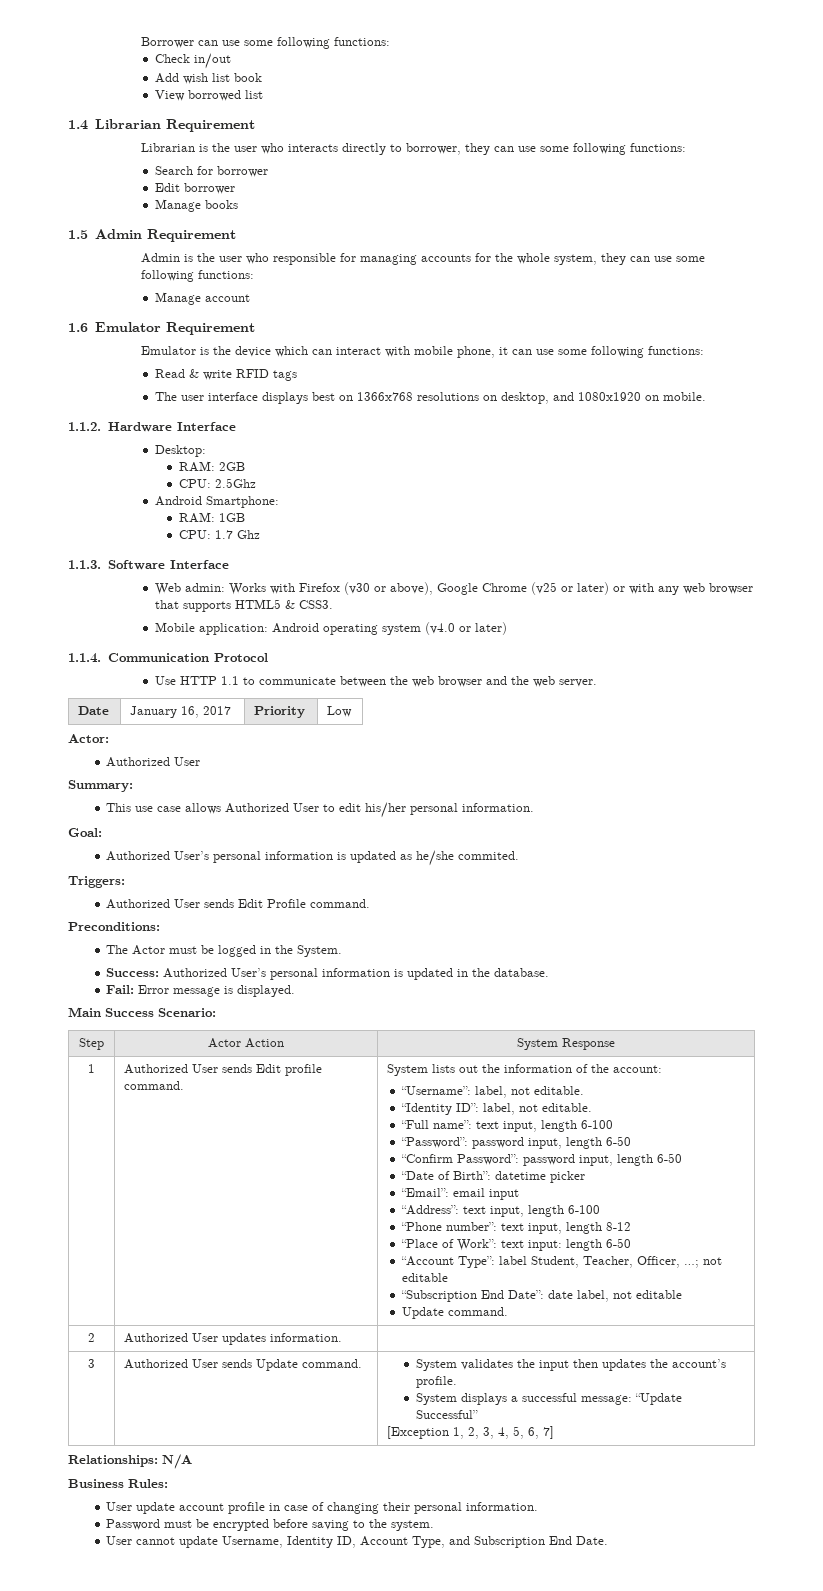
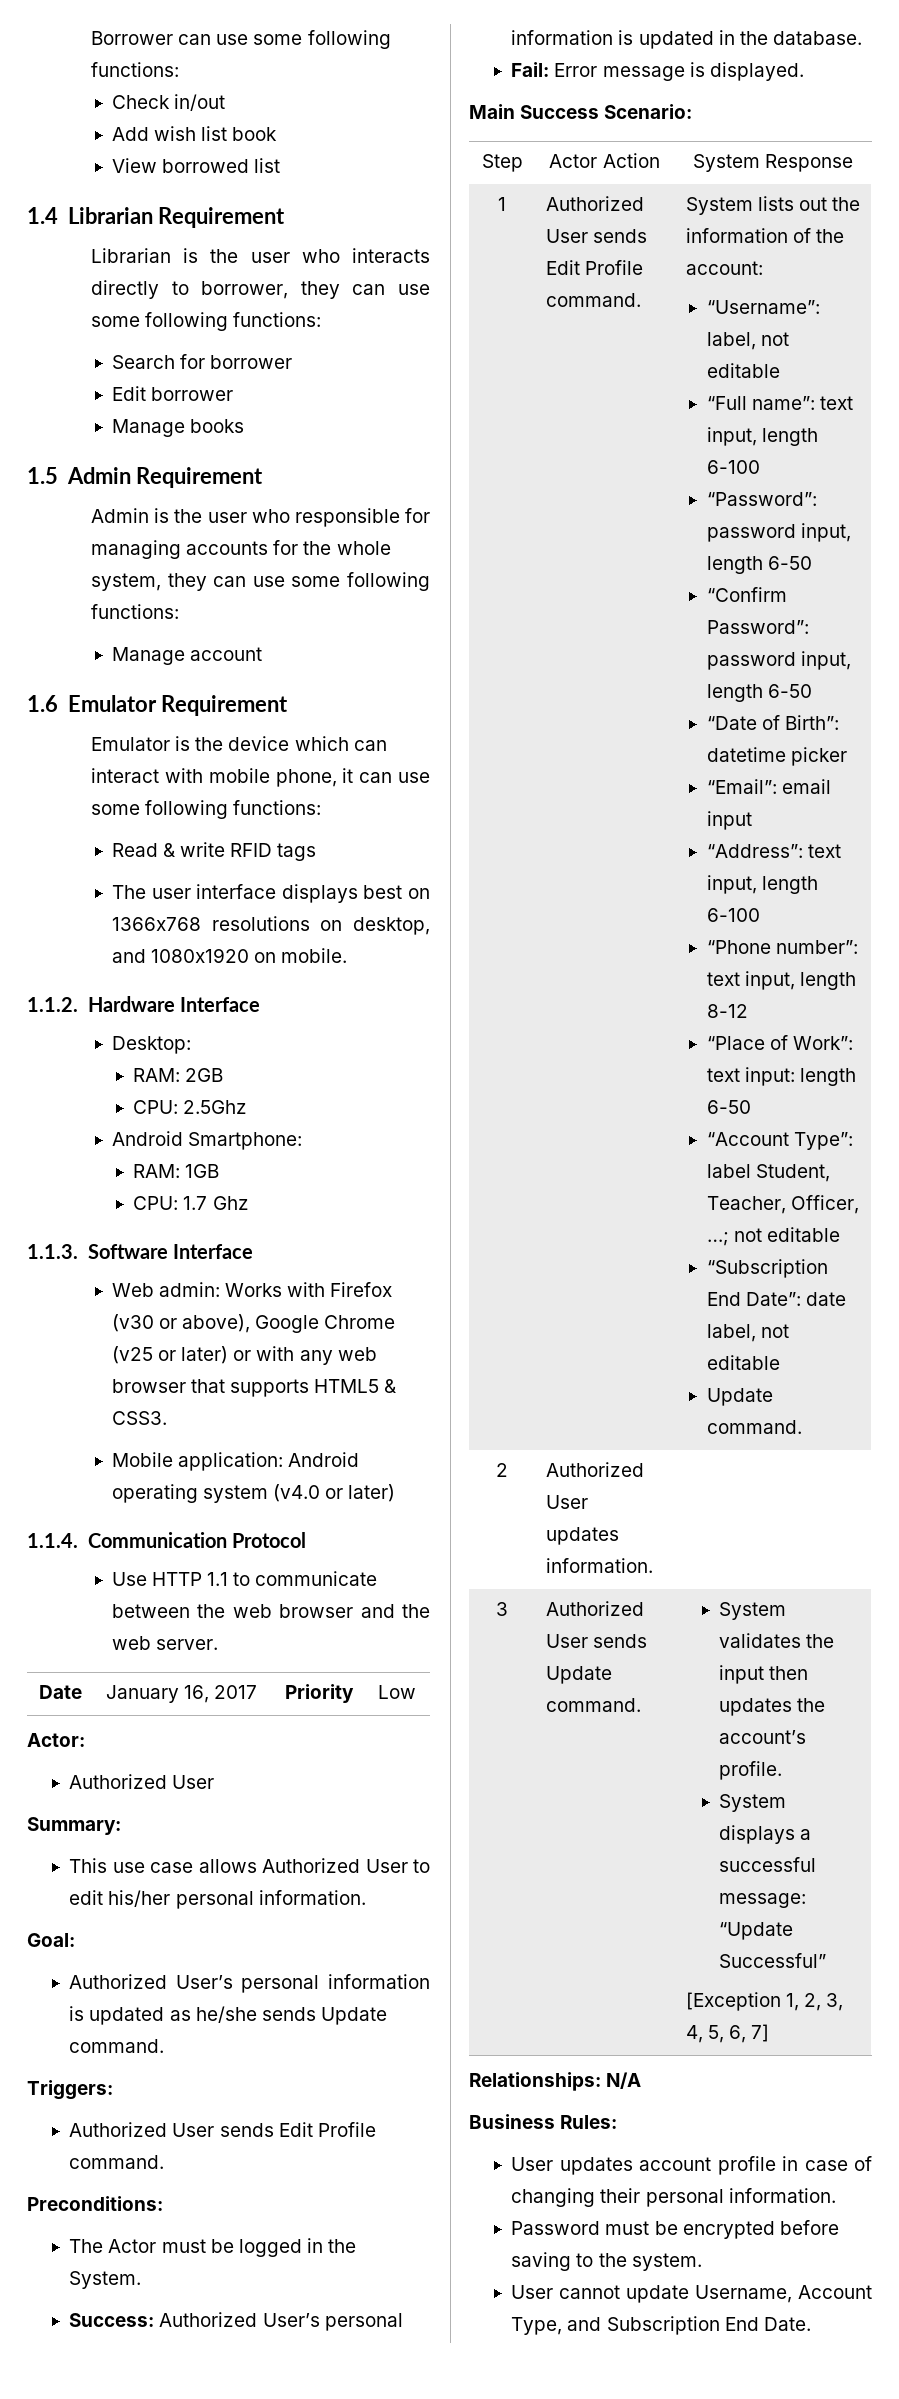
- Authorized User’s personal information is updated as he/she commited.
+ Authorized User’s personal information is updated as he/she sends Update command.
- 1 | Authorized User sends Edit profile command.
+ 1 | Authorized User sends Edit Profile command.
- “Username”: label, not editable.
- “Identity ID”: label, not editable.
+ “Username”: label, not editable
- User update account profile in case of changing their personal information.
+ User updates account profile in case of changing their personal information.
- User cannot update Username, Identity ID, Account Type, and Subscription End Date.
+ User cannot update Username, Account Type, and Subscription End Date.

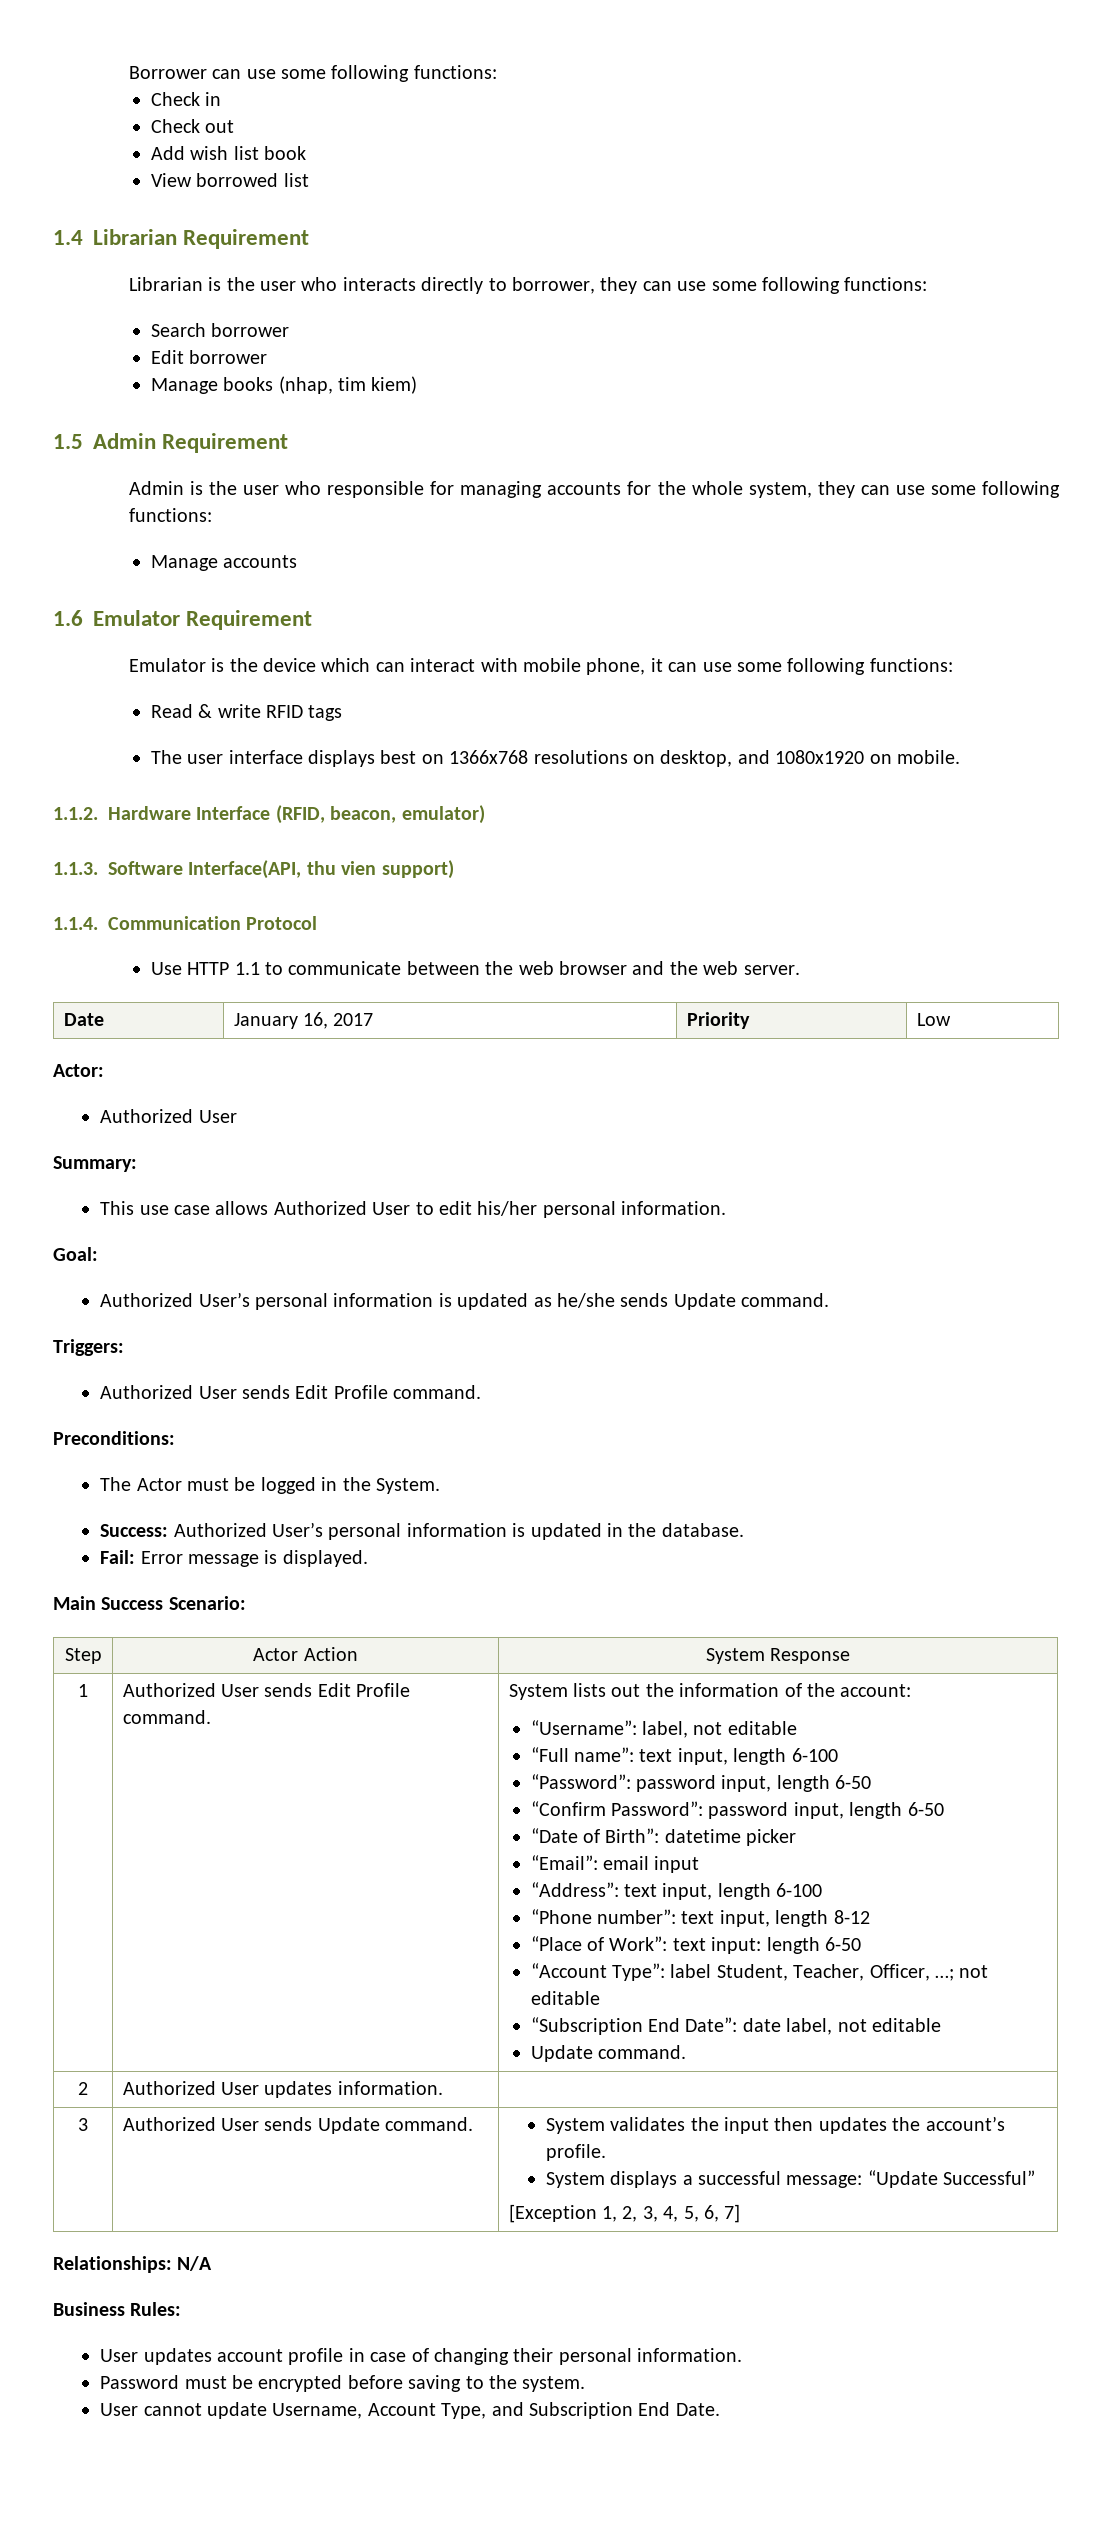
- Check in/out
+ Check in
+ Check out
- Search for borrower
+ Search borrower
- Manage books
+ Manage books (nhap, tim kiem)
- Manage account
+ Manage accounts
- 1.1.2. Hardware Interface
- Desktop:
- RAM: 2GB
- CPU: 2.5Ghz
- Android Smartphone:
- RAM: 1GB
- CPU: 1.7 Ghz
- 1.1.3. Software Interface
- Web admin: Works with Firefox (v30 or above), Google Chrome (v25 or later) or with any web browser that supports HTML5 & CSS3.
- Mobile application: Android operating system (v4.0 or later)
+ 1.1.2. Hardware Interface (RFID, beacon, emulator)
+ 1.1.3. Software Interface(API, thu vien support)

